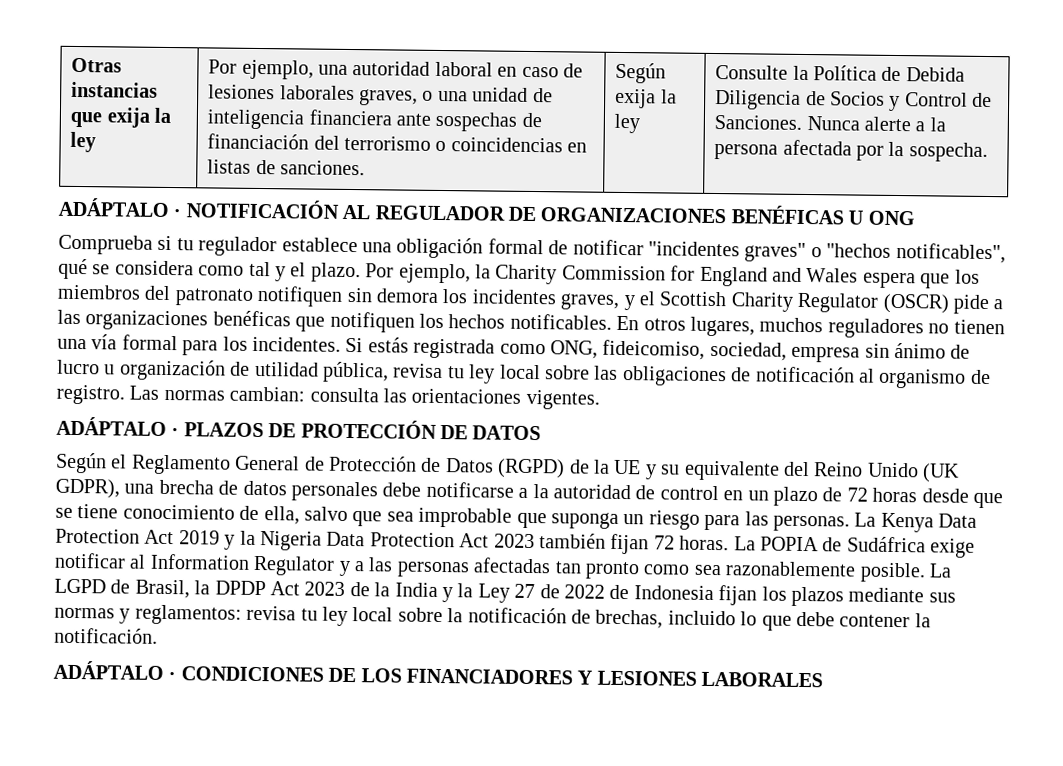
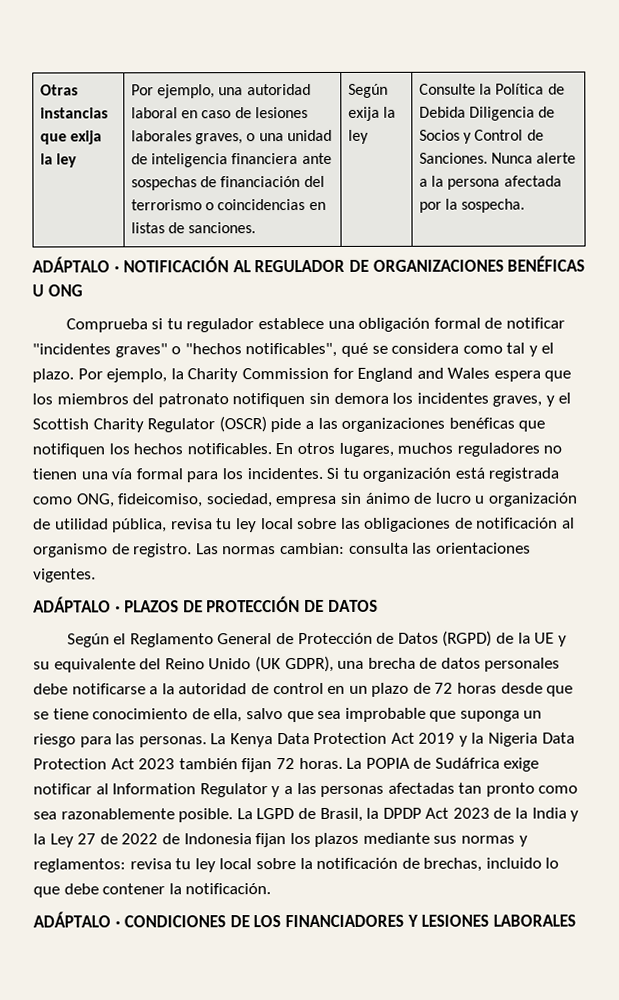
- Si estás registrada como ONG, fideicomiso, sociedad, empresa sin ánimo de lucro u organización de utilidad pública, revisa tu ley local sobre las obligaciones de notificación al organismo de registro.
+ Si tu organización está registrada como ONG, fideicomiso, sociedad, empresa sin ánimo de lucro u organización de utilidad pública, revisa tu ley local sobre las obligaciones de notificación al organismo de registro.

